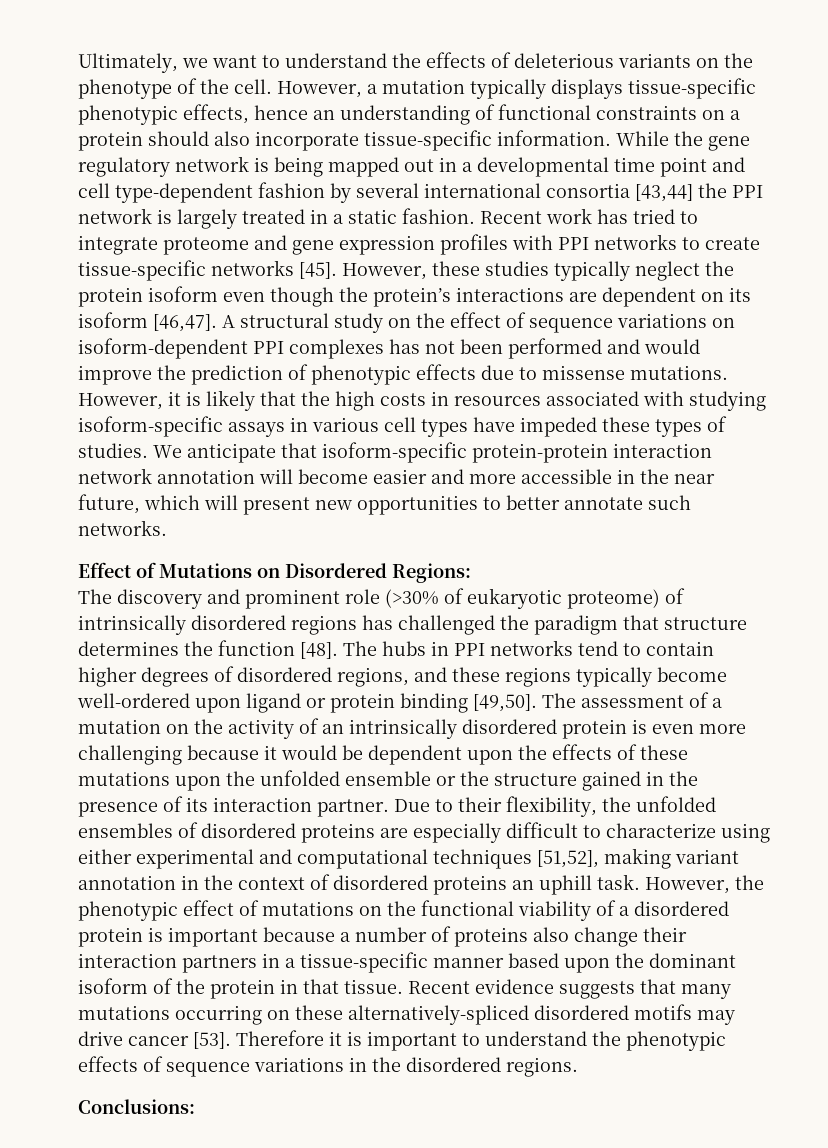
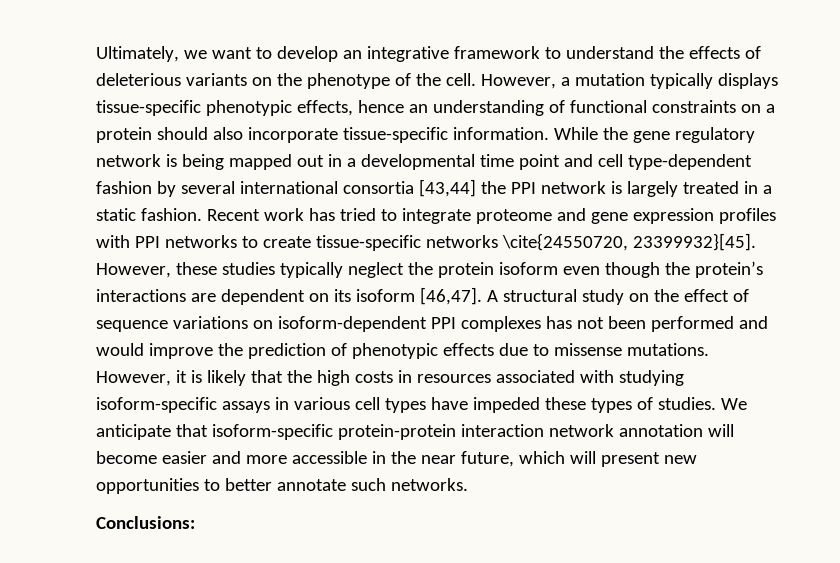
- Ultimately, we want to understand the effects of deleterious variants on the phenotype of the cell.
+ Ultimately, we want to develop an integrative framework to understand the effects of deleterious variants on the phenotype of the cell.
- Recent work has tried to integrate proteome and gene expression profiles with PPI networks to create tissue-specific networks [45].
+ Recent work has tried to integrate proteome and gene expression profiles with PPI networks to create tissue-specific networks \cite{24550720, 23399932}[45].
- Effect of Mutations on Disordered Regions:
- The discovery and prominent role (>30% of eukaryotic proteome) of intrinsically disordered regions has challenged the paradigm that structure determines the function [48]. The hubs in PPI networks tend to contain higher degrees of disordered regions, and these regions typically become well-ordered upon ligand or protein binding [49,50]. The assessment of a mutation on the activity of an intrinsically disordered protein is even more challenging because it would be dependent upon the effects of these mutations upon the unfolded ensemble or the structure gained in the presence of its interaction partner. Due to their flexibility, the unfolded ensembles of disordered proteins are especially difficult to characterize using either experimental and computational techniques [51,52], making variant annotation in the context of disordered proteins an uphill task. However, the phenotypic effect of mutations on the functional viability of a disordered protein is important because a number of proteins also change their interaction partners in a tissue-specific manner based upon the dominant isoform of the protein in that tissue. Recent evidence suggests that many mutations occurring on these alternatively-spliced disordered motifs may drive cancer [53]. Therefore it is important to understand the phenotypic effects of sequence variations in the disordered regions.

